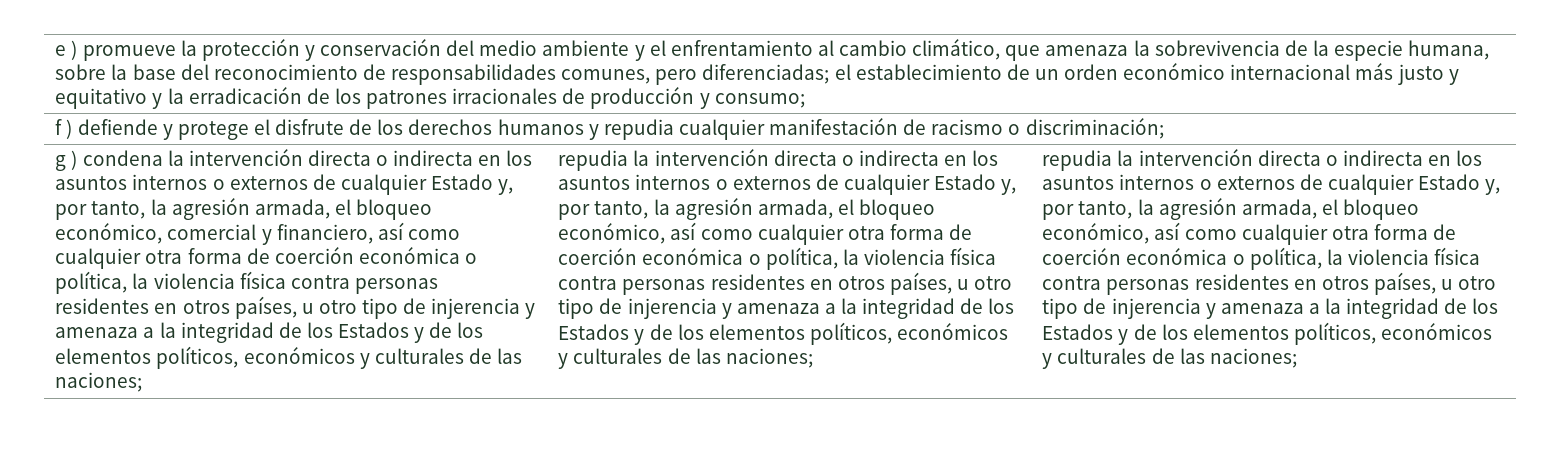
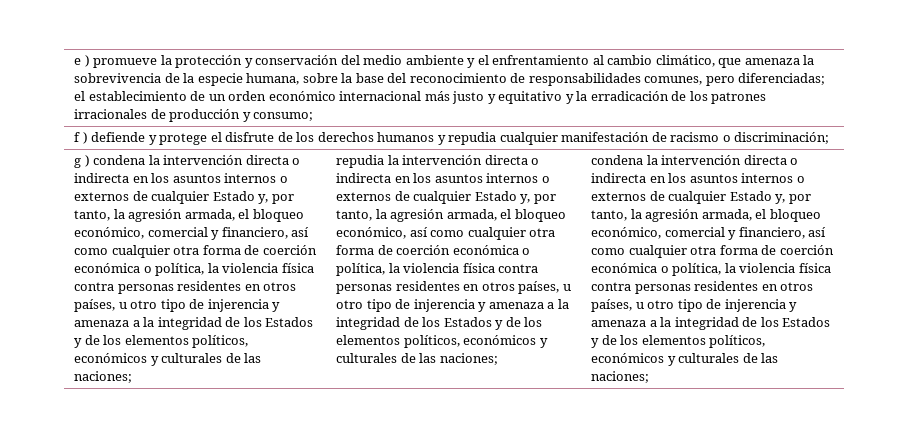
- repudia la intervención directa o indirecta en los asuntos internos o externos de cualquier Estado y, por tanto, la agresión armada, el bloqueo económico, así como cualquier otra forma de coerción económica o política, la violencia física contra personas residentes en otros países, u otro tipo de injerencia y amenaza a la integridad de los Estados y de los elementos políticos, económicos y culturales de las naciones; | repudia la intervención directa o indirecta en los asuntos internos o externos de cualquier Estado y, por tanto, la agresión armada, el bloqueo económico, así como cualquier otra forma de coerción económica o política, la violencia física contra personas residentes en otros países, u otro tipo de injerencia y amenaza a la integridad de los Estados y de los elementos políticos, económicos y culturales de las naciones;
+ repudia la intervención directa o indirecta en los asuntos internos o externos de cualquier Estado y, por tanto, la agresión armada, el bloqueo económico, así como cualquier otra forma de coerción económica o política, la violencia física contra personas residentes en otros países, u otro tipo de injerencia y amenaza a la integridad de los Estados y de los elementos políticos, económicos y culturales de las naciones; | condena la intervención directa o indirecta en los asuntos internos o externos de cualquier Estado y, por tanto, la agresión armada, el bloqueo económico, comercial y financiero, así como cualquier otra forma de coerción económica o política, la violencia física contra personas residentes en otros países, u otro tipo de injerencia y amenaza a la integridad de los Estados y de los elementos políticos, económicos y culturales de las naciones;

